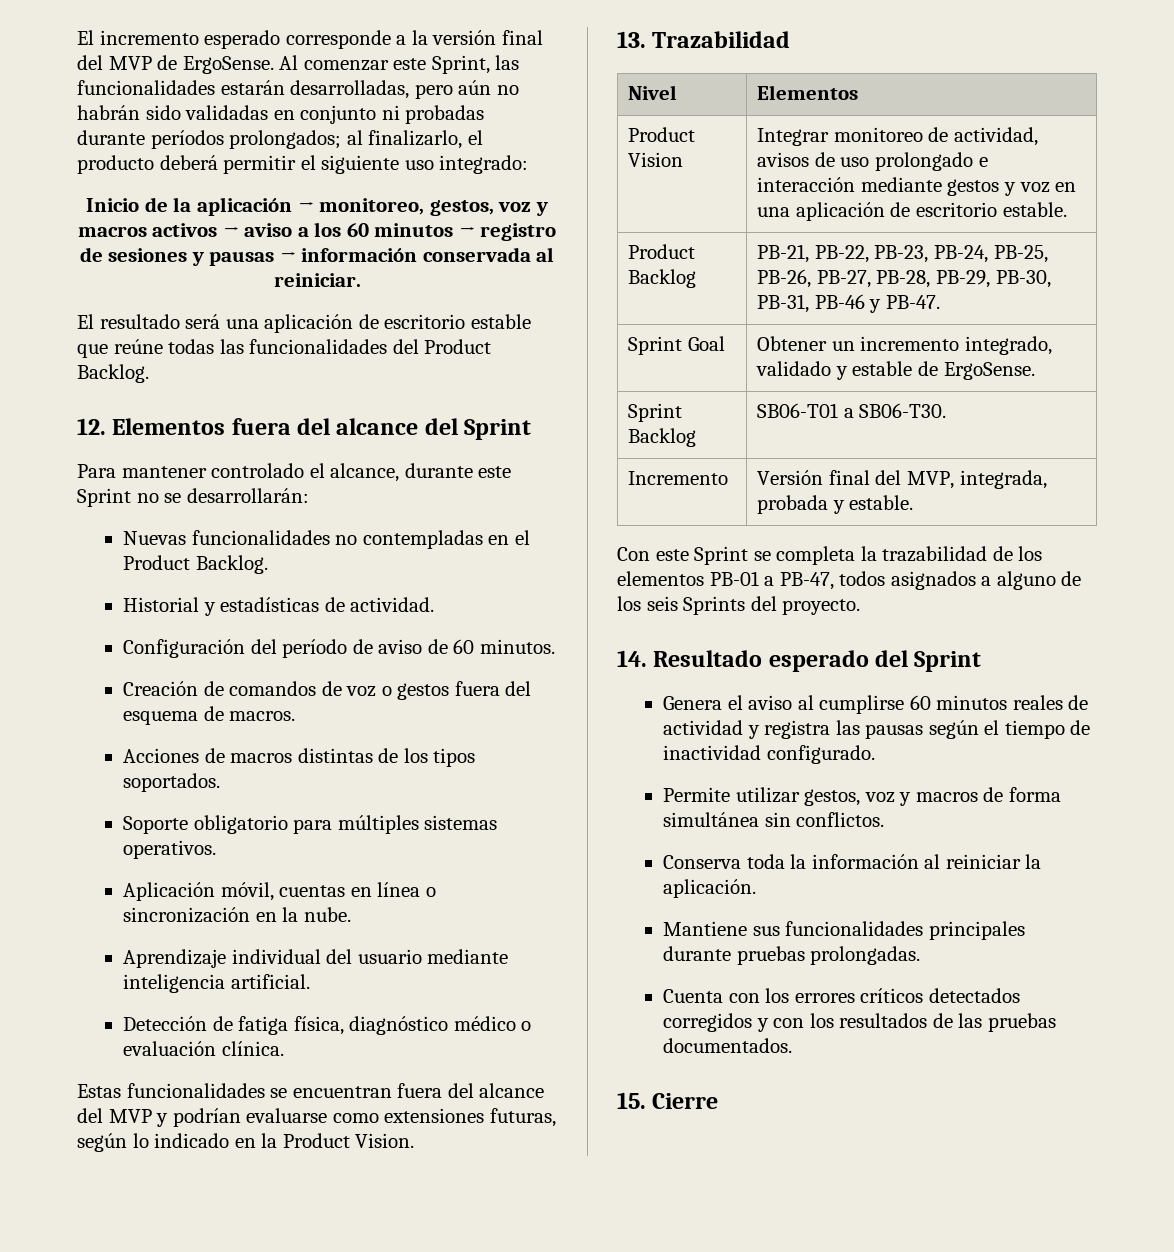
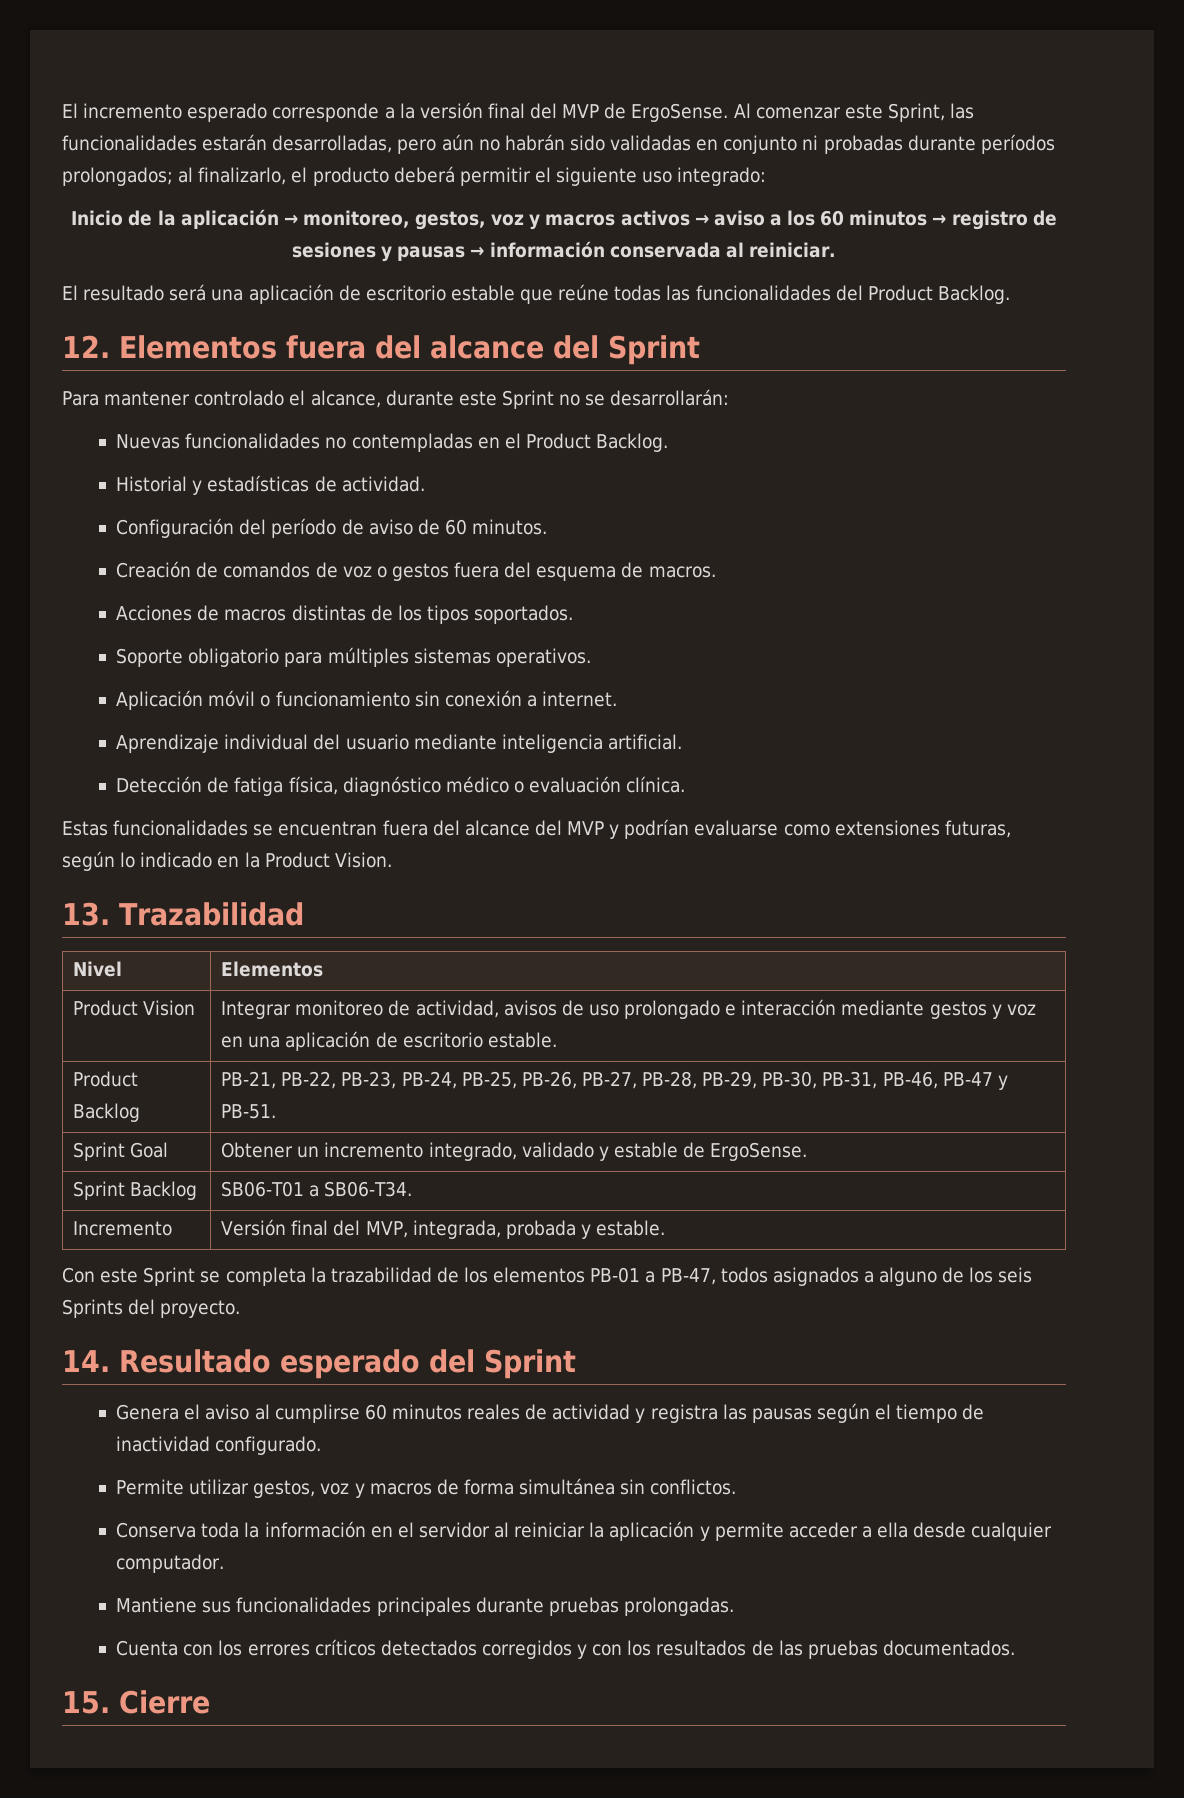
- Aplicación móvil, cuentas en línea o sincronización en la nube.
+ Aplicación móvil o funcionamiento sin conexión a internet.
- Product Backlog | PB-21, PB-22, PB-23, PB-24, PB-25, PB-26, PB-27, PB-28, PB-29, PB-30, PB-31, PB-46 y PB-47.
+ Product Backlog | PB-21, PB-22, PB-23, PB-24, PB-25, PB-26, PB-27, PB-28, PB-29, PB-30, PB-31, PB-46, PB-47 y PB-51.
- Sprint Backlog | SB06-T01 a SB06-T30.
+ Sprint Backlog | SB06-T01 a SB06-T34.
- Conserva toda la información al reiniciar la aplicación.
+ Conserva toda la información en el servidor al reiniciar la aplicación y permite acceder a ella desde cualquier computador.

